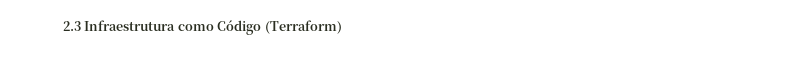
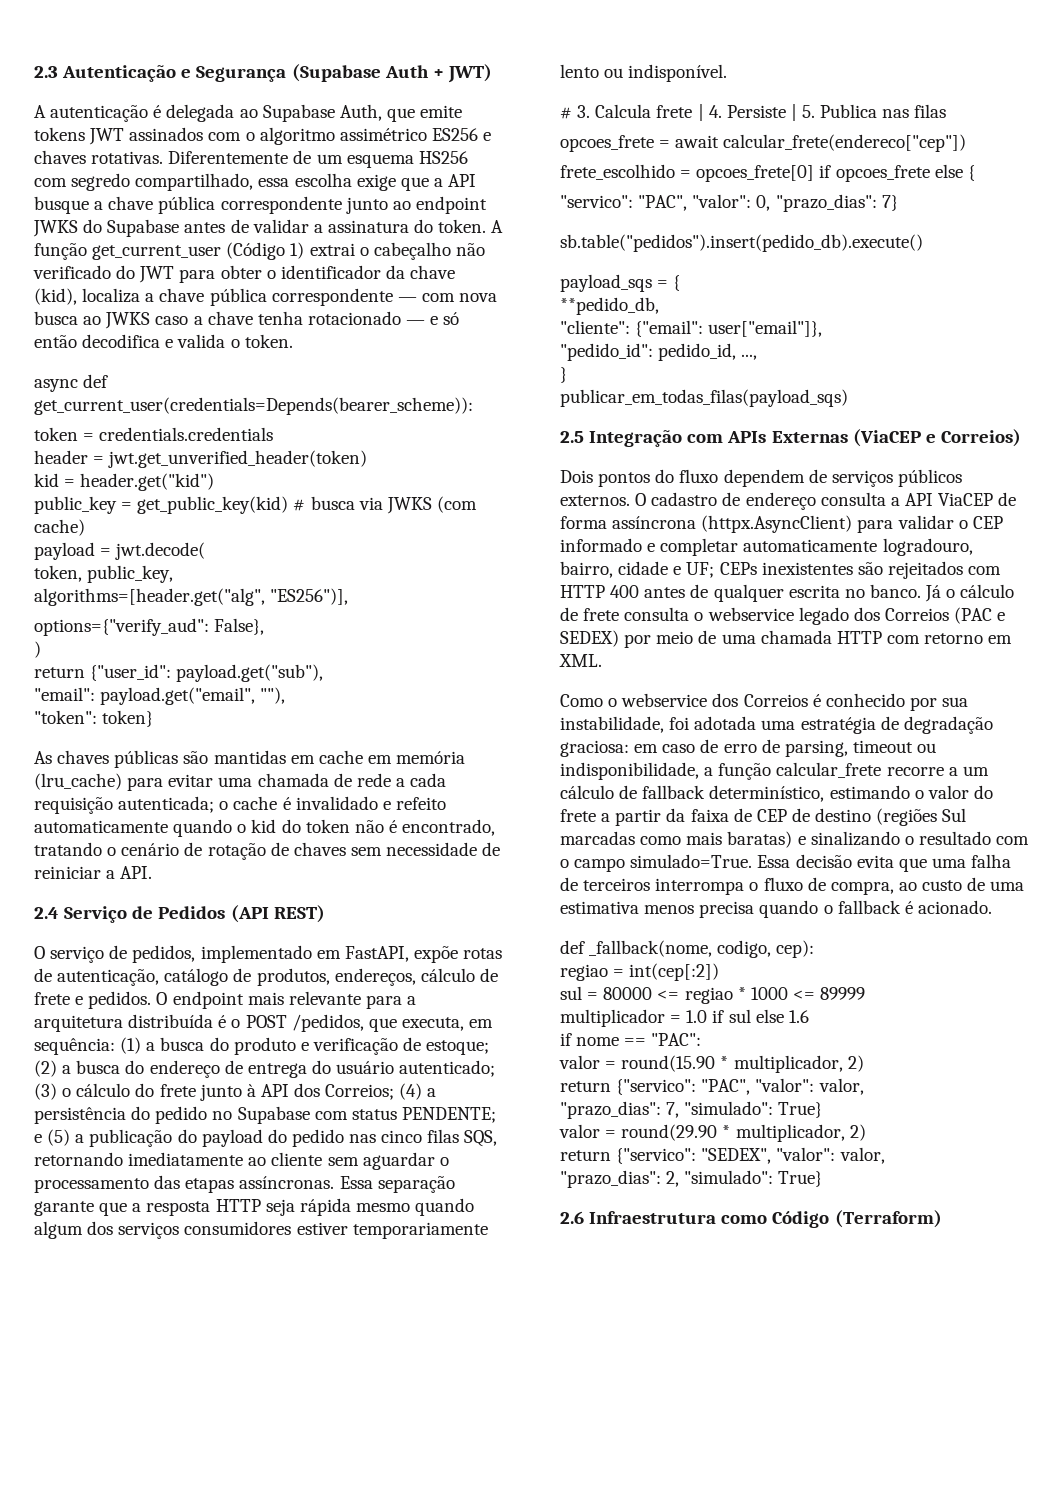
- 2.3 Infraestrutura como Código (Terraform)
+ 2.3 Autenticação e Segurança (Supabase Auth + JWT)
+ A autenticação é delegada ao Supabase Auth, que emite tokens JWT assinados com o algoritmo assimétrico ES256 e chaves rotativas. Diferentemente de um esquema HS256 com segredo compartilhado, essa escolha exige que a API busque a chave pública correspondente junto ao endpoint JWKS do Supabase antes de validar a assinatura do token. A função get_current_user (Código 1) extrai o cabeçalho não verificado do JWT para obter o identificador da chave (kid), localiza a chave pública correspondente — com nova busca ao JWKS caso a chave tenha rotacionado — e só então decodifica e valida o token.
+ async def get_current_user(credentials=Depends(bearer_scheme)):
+ token = credentials.credentials
+ header = jwt.get_unverified_header(token)
+ kid = header.get("kid")
+ public_key = get_public_key(kid) # busca via JWKS (com cache)
+ payload = jwt.decode(
+ token, public_key,
+ algorithms=[header.get("alg", "ES256")],
+ options={"verify_aud": False},
+ )
+ return {"user_id": payload.get("sub"),
+ "email": payload.get("email", ""),
+ "token": token}
+ As chaves públicas são mantidas em cache em memória (lru_cache) para evitar uma chamada de rede a cada requisição autenticada; o cache é invalidado e refeito automaticamente quando o kid do token não é encontrado, tratando o cenário de rotação de chaves sem necessidade de reiniciar a API.
+ 2.4 Serviço de Pedidos (API REST)
+ O serviço de pedidos, implementado em FastAPI, expõe rotas de autenticação, catálogo de produtos, endereços, cálculo de frete e pedidos. O endpoint mais relevante para a arquitetura distribuída é o POST /pedidos, que executa, em sequência: (1) a busca do produto e verificação de estoque; (2) a busca do endereço de entrega do usuário autenticado; (3) o cálculo do frete junto à API dos Correios; (4) a persistência do pedido no Supabase com status PENDENTE; e (5) a publicação do payload do pedido nas cinco filas SQS, retornando imediatamente ao cliente sem aguardar o processamento das etapas assíncronas. Essa separação garante que a resposta HTTP seja rápida mesmo quando algum dos serviços consumidores estiver temporariamente lento ou indisponível.
+ # 3. Calcula frete | 4. Persiste | 5. Publica nas filas
+ opcoes_frete = await calcular_frete(endereco["cep"])
+ frete_escolhido = opcoes_frete[0] if opcoes_frete else {
+ "servico": "PAC", "valor": 0, "prazo_dias": 7}
+ sb.table("pedidos").insert(pedido_db).execute()
+ payload_sqs = {
+ **pedido_db,
+ "cliente": {"email": user["email"]},
+ "pedido_id": pedido_id, ...,
+ }
+ publicar_em_todas_filas(payload_sqs)
+ 2.5 Integração com APIs Externas (ViaCEP e Correios)
+ Dois pontos do fluxo dependem de serviços públicos externos. O cadastro de endereço consulta a API ViaCEP de forma assíncrona (httpx.AsyncClient) para validar o CEP informado e completar automaticamente logradouro, bairro, cidade e UF; CEPs inexistentes são rejeitados com HTTP 400 antes de qualquer escrita no banco. Já o cálculo de frete consulta o webservice legado dos Correios (PAC e SEDEX) por meio de uma chamada HTTP com retorno em XML.
+ Como o webservice dos Correios é conhecido por sua instabilidade, foi adotada uma estratégia de degradação graciosa: em caso de erro de parsing, timeout ou indisponibilidade, a função calcular_frete recorre a um cálculo de fallback determinístico, estimando o valor do frete a partir da faixa de CEP de destino (regiões Sul marcadas como mais baratas) e sinalizando o resultado com o campo simulado=True. Essa decisão evita que uma falha de terceiros interrompa o fluxo de compra, ao custo de uma estimativa menos precisa quando o fallback é acionado.
+ def _fallback(nome, codigo, cep):
+ regiao = int(cep[:2])
+ sul = 80000 <= regiao * 1000 <= 89999
+ multiplicador = 1.0 if sul else 1.6
+ if nome == "PAC":
+ valor = round(15.90 * multiplicador, 2)
+ return {"servico": "PAC", "valor": valor,
+ "prazo_dias": 7, "simulado": True}
+ valor = round(29.90 * multiplicador, 2)
+ return {"servico": "SEDEX", "valor": valor,
+ "prazo_dias": 2, "simulado": True}
+ 2.6 Infraestrutura como Código (Terraform)

